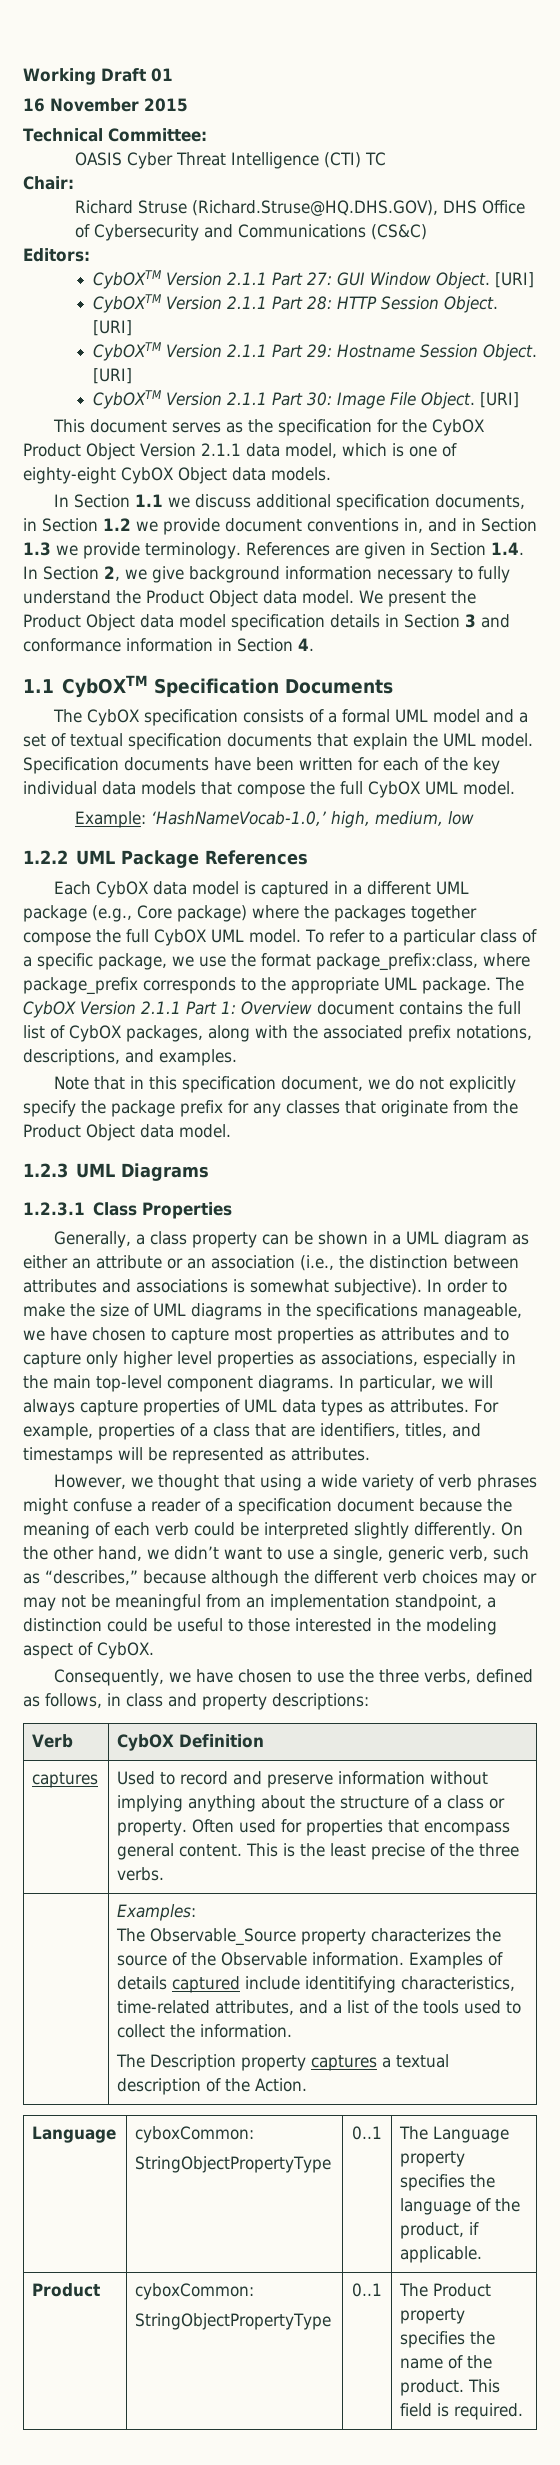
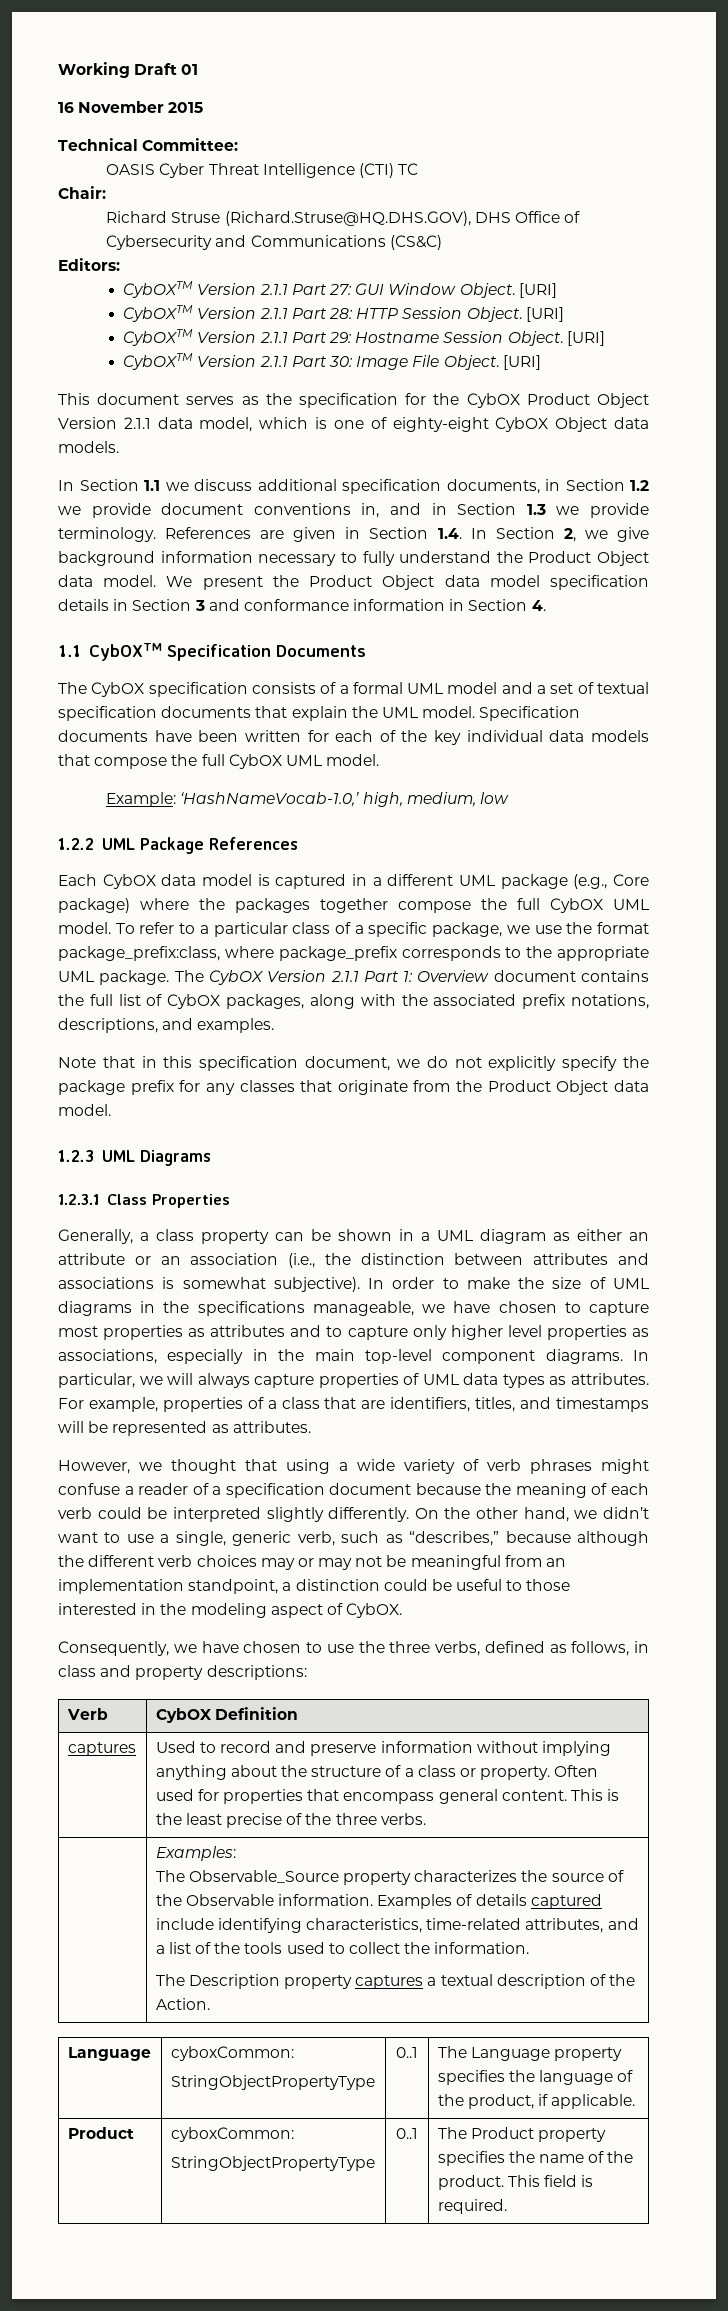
- Examples of details captured include identitifying characteristics, time-related attributes, and a list of the tools used to collect the information.
+ Examples of details captured include identifying characteristics, time-related attributes, and a list of the tools used to collect the information.

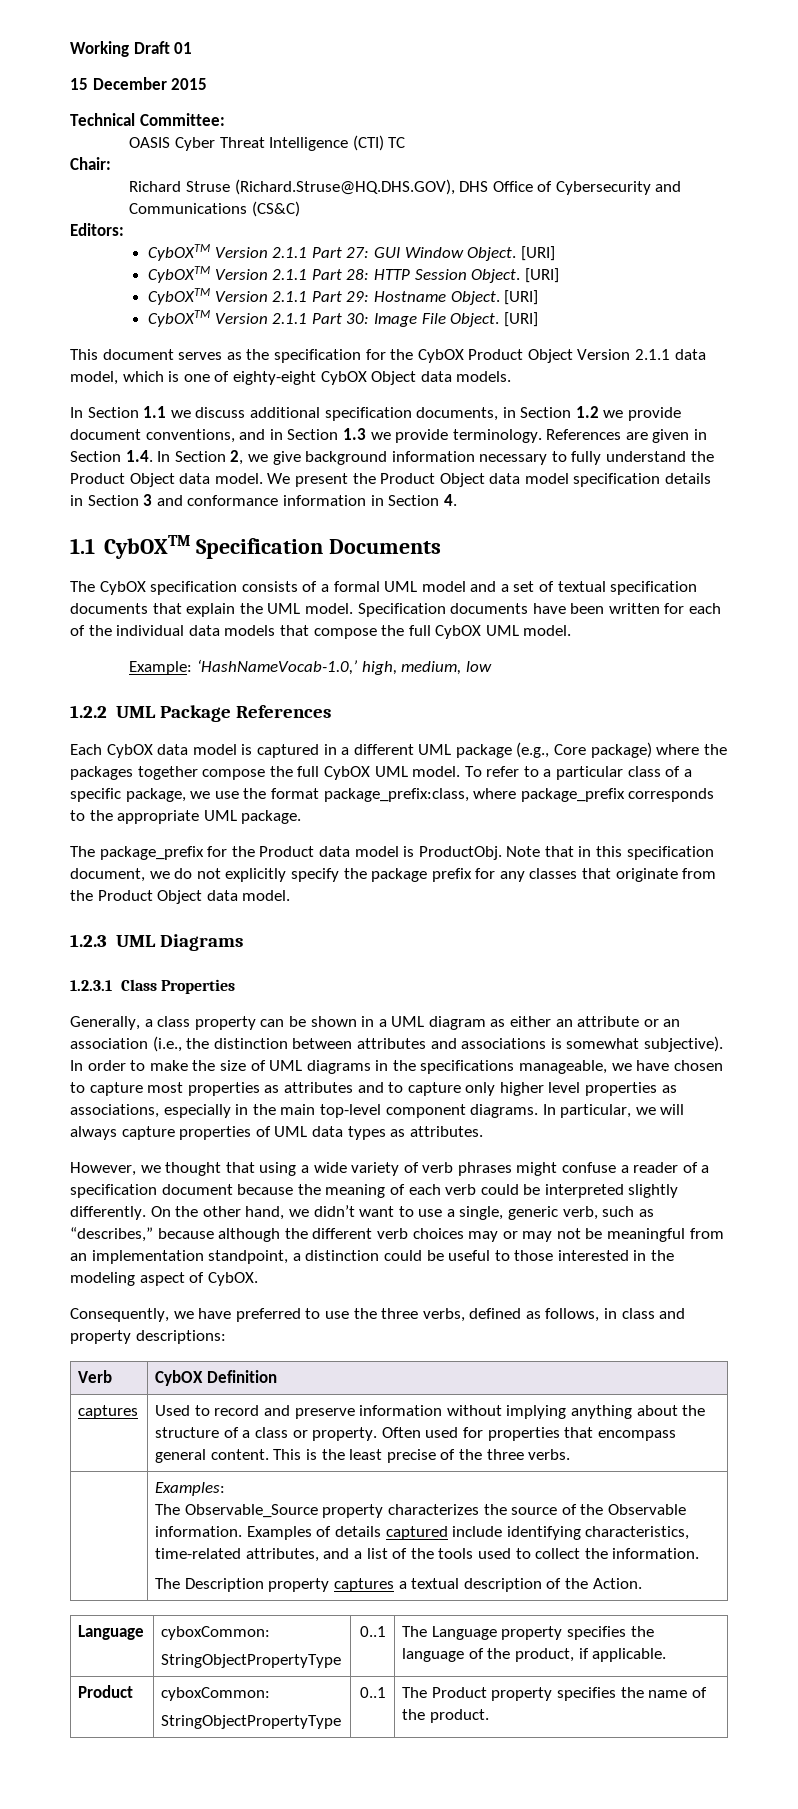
- 16 November 2015
+ 15 December 2015
- CybOXTM Version 2.1.1 Part 29: Hostname Session Object.
+ CybOXTM Version 2.1.1 Part 29: Hostname Object.
- In Section 1.1 we discuss additional specification documents, in Section 1.2 we provide document conventions in, and in Section 1.3 we provide terminology.
+ In Section 1.1 we discuss additional specification documents, in Section 1.2 we provide document conventions, and in Section 1.3 we provide terminology.
- Specification documents have been written for each of the key individual data models that compose the full CybOX UML model.
+ Specification documents have been written for each of the individual data models that compose the full CybOX UML model.
- To refer to a particular class of a specific package, we use the format package_prefix:class, where package_prefix corresponds to the appropriate UML package. The CybOX Version 2.1.1 Part 1: Overview document contains the full list of CybOX packages, along with the associated prefix notations, descriptions, and examples.
- Note that in this specification document, we do not explicitly specify the package prefix for any classes that originate from the Product Object data model.
+ To refer to a particular class of a specific package, we use the format package_prefix:class, where package_prefix corresponds to the appropriate UML package.
+ The package_prefix for the Product data model is ProductObj. Note that in this specification document, we do not explicitly specify the package prefix for any classes that originate from the Product Object data model.
- For example, properties of a class that are identifiers, titles, and timestamps will be represented as attributes.
- Consequently, we have chosen to use the three verbs, defined as follows, in class and property descriptions:
+ Consequently, we have preferred to use the three verbs, defined as follows, in class and property descriptions:
  Product | cyboxCommon:
- StringObjectPropertyType | 0..1 | The Product property specifies the name of the product. This field is required.
+ StringObjectPropertyType | 0..1 | The Product property specifies the name of the product.

